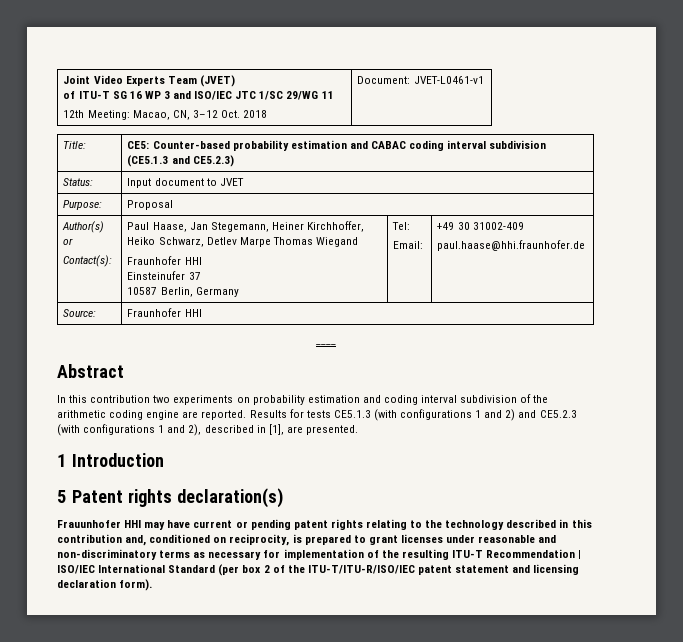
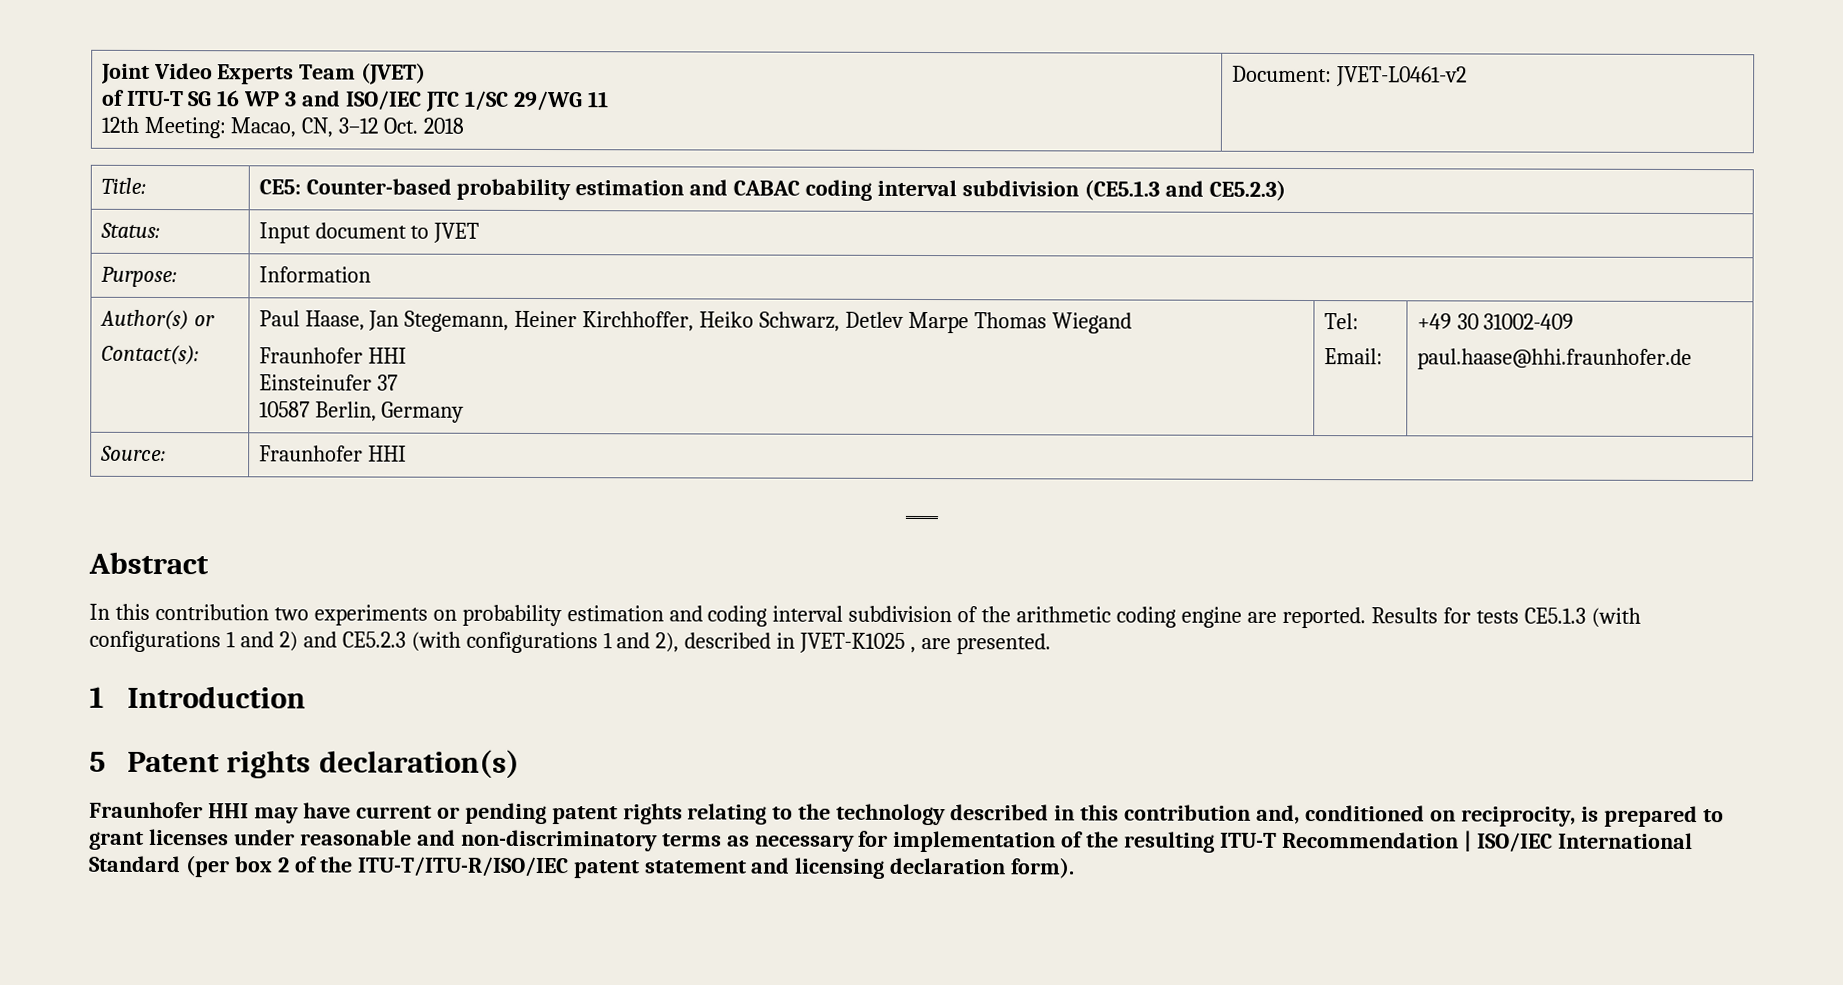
  Joint Video Experts Team (JVET)
  of ITU-T SG 16 WP 3 and ISO/IEC JTC 1/SC 29/WG 11
- 12th Meeting: Macao, CN, 3–12 Oct. 2018 | Document: JVET-L0461-v1
+ 12th Meeting: Macao, CN, 3–12 Oct. 2018 | Document: JVET-L0461-v2
- Purpose: | Proposal
+ Purpose: | Information
- Results for tests CE5.1.3 (with configurations 1 and 2) and CE5.2.3 (with configurations 1 and 2), described in [1], are presented.
+ Results for tests CE5.1.3 (with configurations 1 and 2) and CE5.2.3 (with configurations 1 and 2), described in JVET-K1025 , are presented.
- Frauunhofer HHI may have current or pending patent rights relating to the technology described in this contribution and, conditioned on reciprocity, is prepared to grant licenses under reasonable and non-discriminatory terms as necessary for implementation of the resulting ITU-T Recommendation | ISO/IEC International Standard (per box 2 of the ITU-T/ITU-R/ISO/IEC patent statement and licensing declaration form).
+ Fraunhofer HHI may have current or pending patent rights relating to the technology described in this contribution and, conditioned on reciprocity, is prepared to grant licenses under reasonable and non-discriminatory terms as necessary for implementation of the resulting ITU-T Recommendation | ISO/IEC International Standard (per box 2 of the ITU-T/ITU-R/ISO/IEC patent statement and licensing declaration form).

